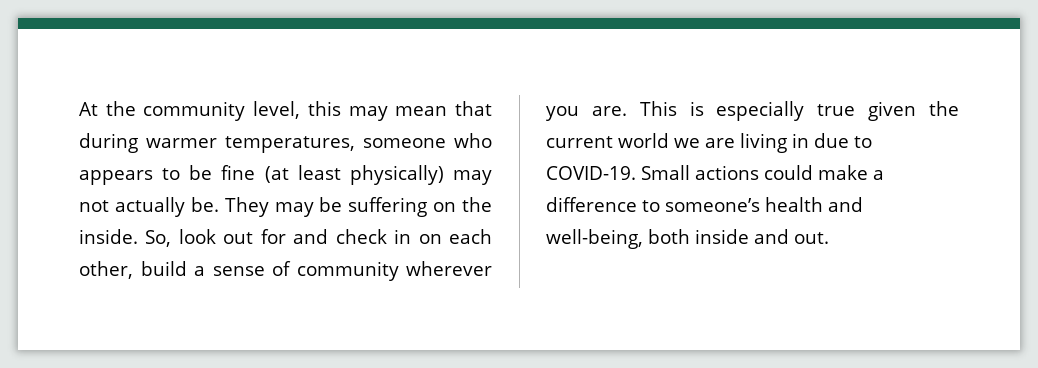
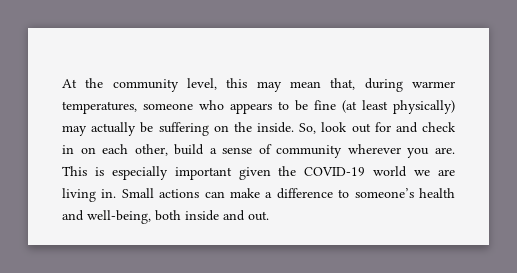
- At the community level, this may mean that during warmer temperatures, someone who appears to be fine (at least physically) may not actually be. They may be suffering on the inside.
+ At the community level, this may mean that, during warmer temperatures, someone who appears to be fine (at least physically) may actually be suffering on the inside.
- This is especially true given the current world we are living in due to COVID-19.
+ This is especially important given the COVID-19 world we are living in.
- Small actions could make a difference to someone’s health and well-being, both inside and out.
+ Small actions can make a difference to someone’s health and well-being, both inside and out.

